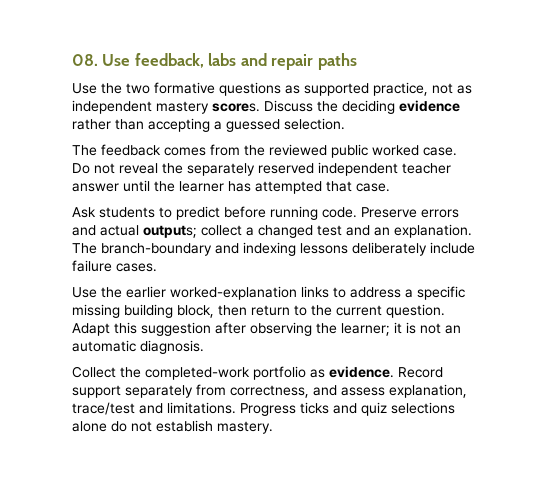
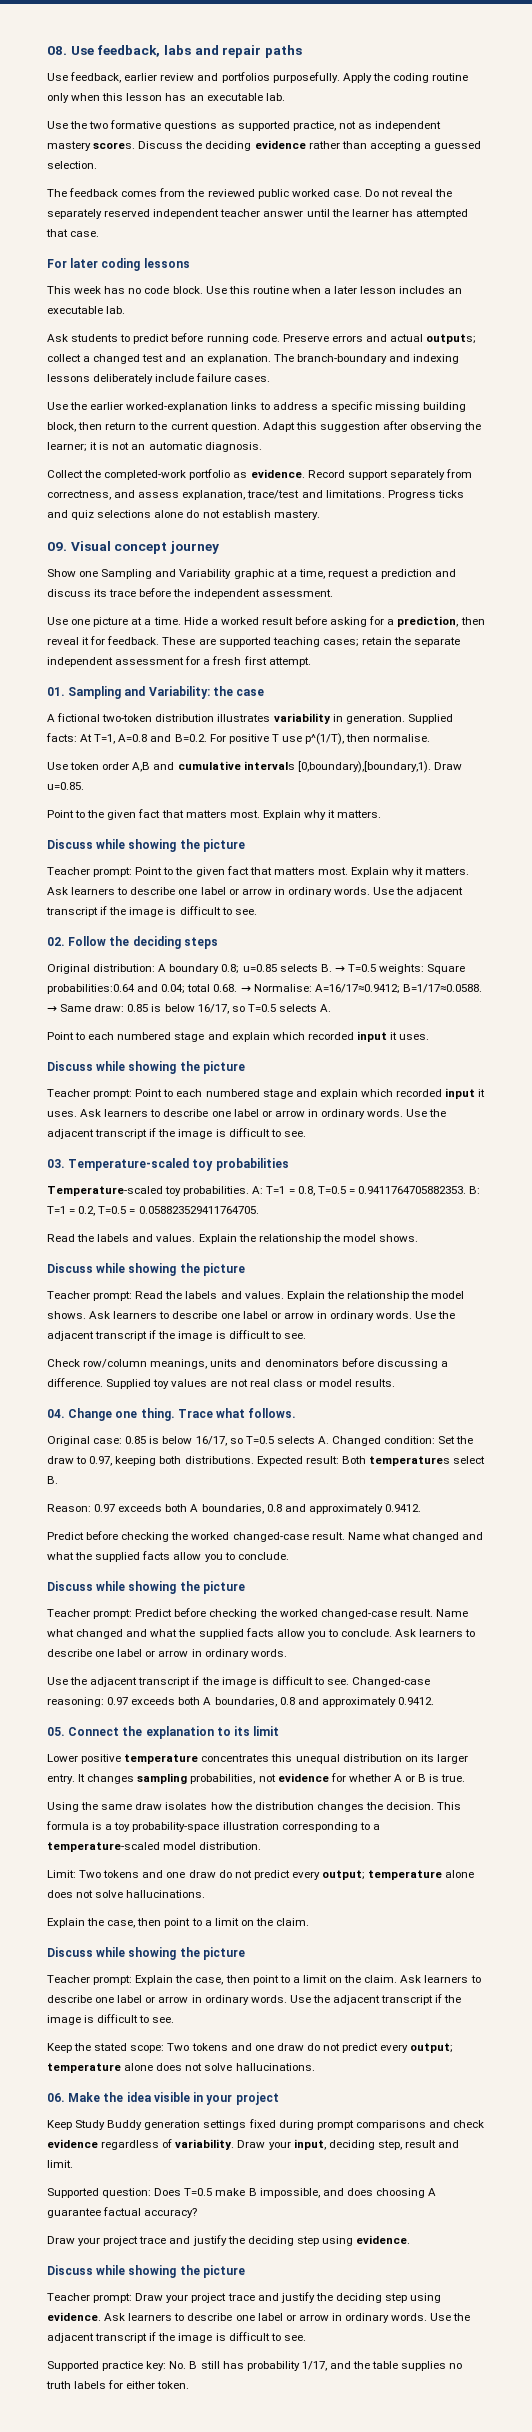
+ Use feedback, earlier review and portfolios purposefully. Apply the coding routine only when this lesson has an executable lab.
+ For later coding lessons
+ This week has no code block. Use this routine when a later lesson includes an executable lab.
+ 09. Visual concept journey
+ Show one Sampling and Variability graphic at a time, request a prediction and discuss its trace before the independent assessment.
+ Use one picture at a time. Hide a worked result before asking for a prediction, then reveal it for feedback. These are supported teaching cases; retain the separate independent assessment for a fresh first attempt.
+ 01. Sampling and Variability: the case
+ A fictional two-token distribution illustrates variability in generation. Supplied facts: At T=1, A=0.8 and B=0.2. For positive T use p^(1/T), then normalise.
+ Use token order A,B and cumulative intervals [0,boundary),[boundary,1). Draw u=0.85.
+ Point to the given fact that matters most. Explain why it matters.
+ Discuss while showing the picture
+ Teacher prompt: Point to the given fact that matters most. Explain why it matters. Ask learners to describe one label or arrow in ordinary words. Use the adjacent transcript if the image is difficult to see.
+ 02. Follow the deciding steps
+ Original distribution: A boundary 0.8; u=0.85 selects B. → T=0.5 weights: Square probabilities:0.64 and 0.04; total 0.68. → Normalise: A=16/17≈0.9412; B=1/17≈0.0588. → Same draw: 0.85 is below 16/17, so T=0.5 selects A.
+ Point to each numbered stage and explain which recorded input it uses.
+ Discuss while showing the picture
+ Teacher prompt: Point to each numbered stage and explain which recorded input it uses. Ask learners to describe one label or arrow in ordinary words. Use the adjacent transcript if the image is difficult to see.
+ 03. Temperature-scaled toy probabilities
+ Temperature-scaled toy probabilities. A: T=1 = 0.8, T=0.5 = 0.9411764705882353. B: T=1 = 0.2, T=0.5 = 0.058823529411764705.
+ Read the labels and values. Explain the relationship the model shows.
+ Discuss while showing the picture
+ Teacher prompt: Read the labels and values. Explain the relationship the model shows. Ask learners to describe one label or arrow in ordinary words. Use the adjacent transcript if the image is difficult to see.
+ Check row/column meanings, units and denominators before discussing a difference. Supplied toy values are not real class or model results.
+ 04. Change one thing. Trace what follows.
+ Original case: 0.85 is below 16/17, so T=0.5 selects A. Changed condition: Set the draw to 0.97, keeping both distributions. Expected result: Both temperatures select B.
+ Reason: 0.97 exceeds both A boundaries, 0.8 and approximately 0.9412.
+ Predict before checking the worked changed-case result. Name what changed and what the supplied facts allow you to conclude.
+ Discuss while showing the picture
+ Teacher prompt: Predict before checking the worked changed-case result. Name what changed and what the supplied facts allow you to conclude. Ask learners to describe one label or arrow in ordinary words.
+ Use the adjacent transcript if the image is difficult to see. Changed-case reasoning: 0.97 exceeds both A boundaries, 0.8 and approximately 0.9412.
+ 05. Connect the explanation to its limit
+ Lower positive temperature concentrates this unequal distribution on its larger entry. It changes sampling probabilities, not evidence for whether A or B is true.
+ Using the same draw isolates how the distribution changes the decision. This formula is a toy probability-space illustration corresponding to a temperature-scaled model distribution.
+ Limit: Two tokens and one draw do not predict every output; temperature alone does not solve hallucinations.
+ Explain the case, then point to a limit on the claim.
+ Discuss while showing the picture
+ Teacher prompt: Explain the case, then point to a limit on the claim. Ask learners to describe one label or arrow in ordinary words. Use the adjacent transcript if the image is difficult to see.
+ Keep the stated scope: Two tokens and one draw do not predict every output; temperature alone does not solve hallucinations.
+ 06. Make the idea visible in your project
+ Keep Study Buddy generation settings fixed during prompt comparisons and check evidence regardless of variability. Draw your input, deciding step, result and limit.
+ Supported question: Does T=0.5 make B impossible, and does choosing A guarantee factual accuracy?
+ Draw your project trace and justify the deciding step using evidence.
+ Discuss while showing the picture
+ Teacher prompt: Draw your project trace and justify the deciding step using evidence. Ask learners to describe one label or arrow in ordinary words. Use the adjacent transcript if the image is difficult to see.
+ Supported practice key: No. B still has probability 1/17, and the table supplies no truth labels for either token.

